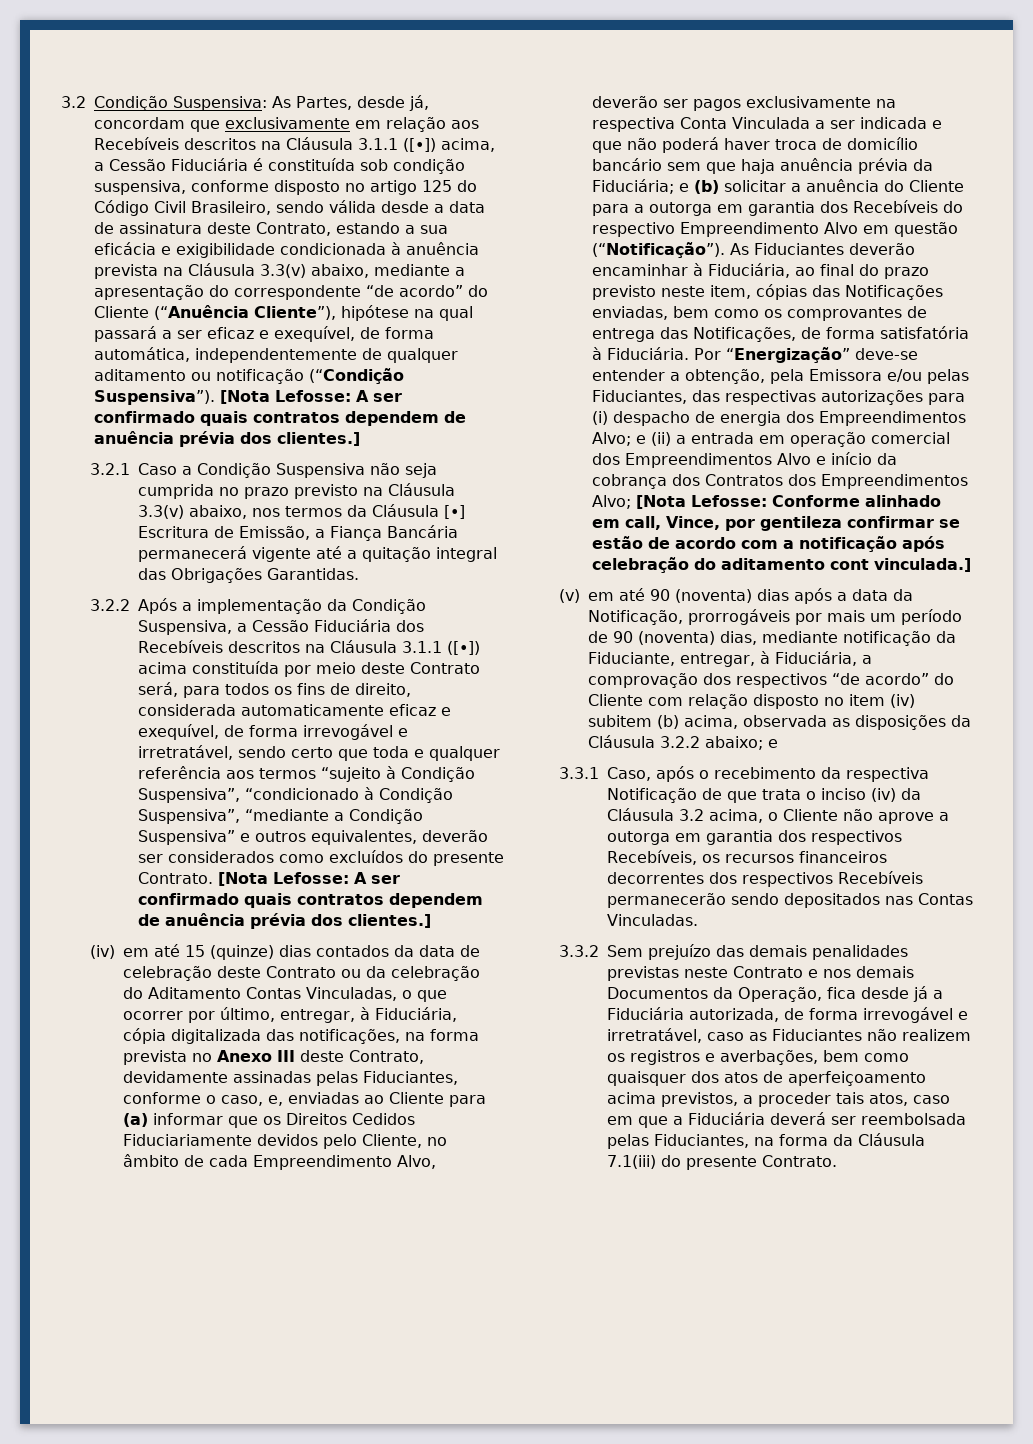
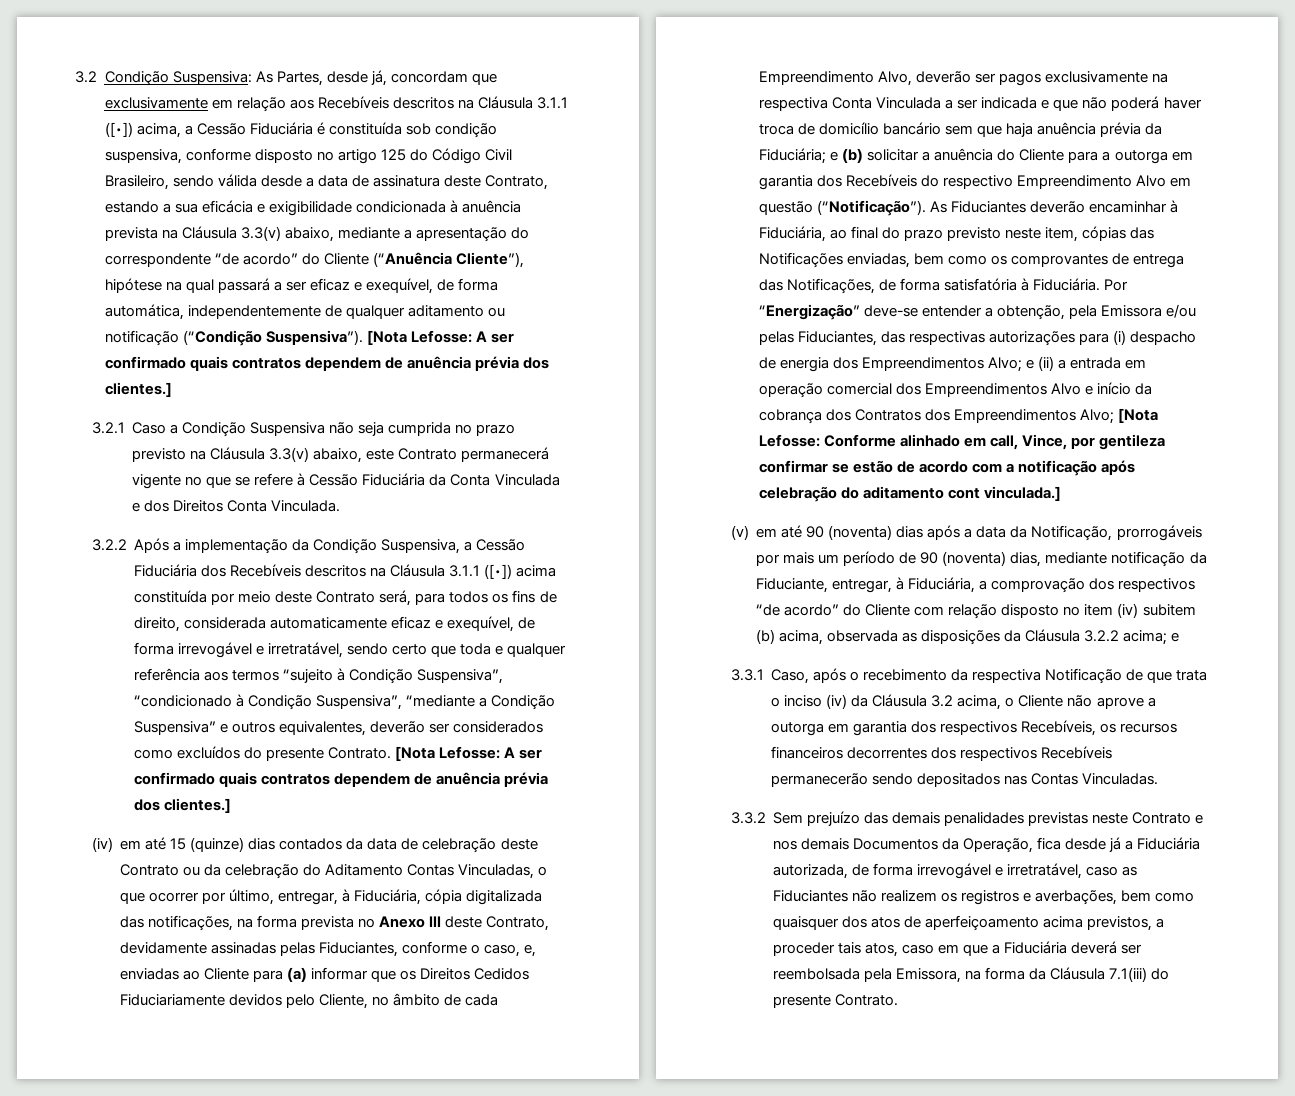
- 3.2.1 Caso a Condição Suspensiva não seja cumprida no prazo previsto na Cláusula 3.3(v) abaixo, nos termos da Cláusula [•] Escritura de Emissão, a Fiança Bancária permanecerá vigente até a quitação integral das Obrigações Garantidas.
+ 3.2.1 Caso a Condição Suspensiva não seja cumprida no prazo previsto na Cláusula 3.3(v) abaixo, este Contrato permanecerá vigente no que se refere à Cessão Fiduciária da Conta Vinculada e dos Direitos Conta Vinculada.
- (v) em até 90 (noventa) dias após a data da Notificação, prorrogáveis por mais um período de 90 (noventa) dias, mediante notificação da Fiduciante, entregar, à Fiduciária, a comprovação dos respectivos “de acordo” do Cliente com relação disposto no item (iv) subitem (b) acima, observada as disposições da Cláusula 3.2.2 abaixo; e
+ (v) em até 90 (noventa) dias após a data da Notificação, prorrogáveis por mais um período de 90 (noventa) dias, mediante notificação da Fiduciante, entregar, à Fiduciária, a comprovação dos respectivos “de acordo” do Cliente com relação disposto no item (iv) subitem (b) acima, observada as disposições da Cláusula 3.2.2 acima; e
- 3.3.2 Sem prejuízo das demais penalidades previstas neste Contrato e nos demais Documentos da Operação, fica desde já a Fiduciária autorizada, de forma irrevogável e irretratável, caso as Fiduciantes não realizem os registros e averbações, bem como quaisquer dos atos de aperfeiçoamento acima previstos, a proceder tais atos, caso em que a Fiduciária deverá ser reembolsada pelas Fiduciantes, na forma da Cláusula 7.1(iii) do presente Contrato.
+ 3.3.2 Sem prejuízo das demais penalidades previstas neste Contrato e nos demais Documentos da Operação, fica desde já a Fiduciária autorizada, de forma irrevogável e irretratável, caso as Fiduciantes não realizem os registros e averbações, bem como quaisquer dos atos de aperfeiçoamento acima previstos, a proceder tais atos, caso em que a Fiduciária deverá ser reembolsada pela Emissora, na forma da Cláusula 7.1(iii) do presente Contrato.

